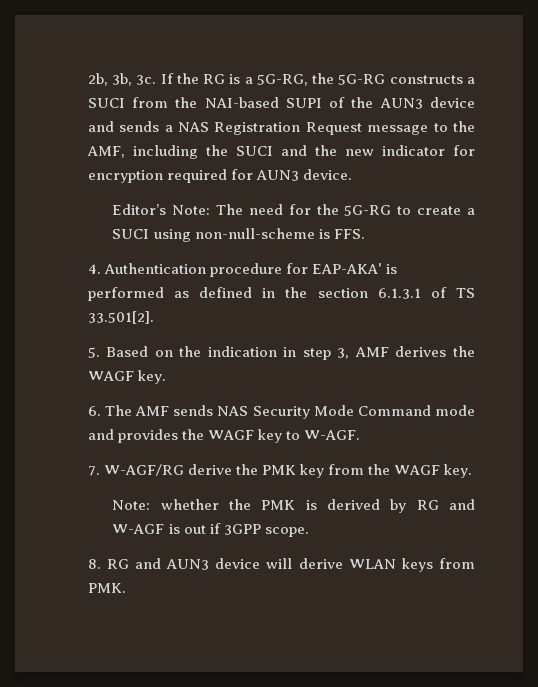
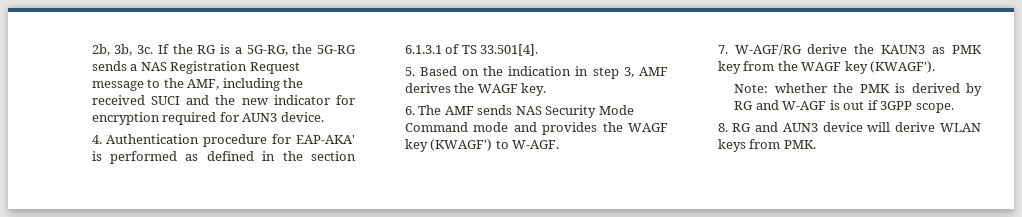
- If the RG is a 5G-RG, the 5G-RG constructs a SUCI from the NAI-based SUPI of the AUN3 device and sends a NAS Registration Request message to the AMF, including the SUCI and the new indicator for encryption required for AUN3 device.
+ If the RG is a 5G-RG, the 5G-RG sends a NAS Registration Request message to the AMF, including the received SUCI and the new indicator for encryption required for AUN3 device.
- Editor’s Note: The need for the 5G-RG to create a SUCI using non-null-scheme is FFS.
- 4. Authentication procedure for EAP-AKA' is performed as defined in the section 6.1.3.1 of TS 33.501[2].
+ 4. Authentication procedure for EAP-AKA' is performed as defined in the section 6.1.3.1 of TS 33.501[4].
- 6. The AMF sends NAS Security Mode Command mode and provides the WAGF key to W-AGF.
+ 6. The AMF sends NAS Security Mode Command mode and provides the WAGF key (KWAGF') to W-AGF.
- 7. W-AGF/RG derive the PMK key from the WAGF key.
+ 7. W-AGF/RG derive the KAUN3 as PMK key from the WAGF key (KWAGF').

